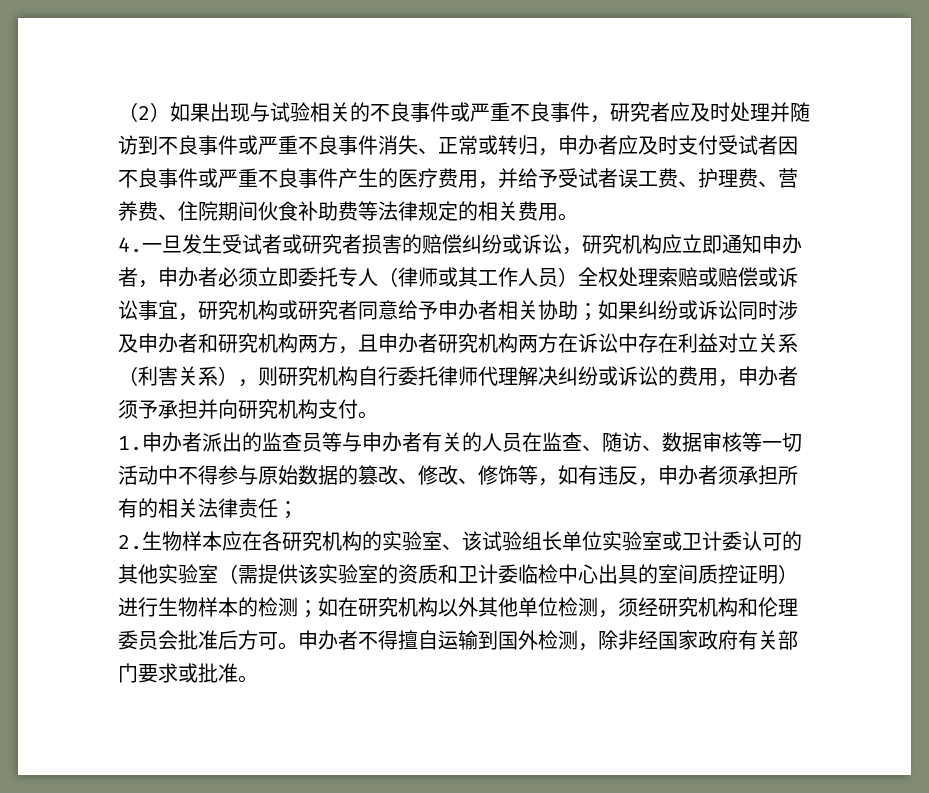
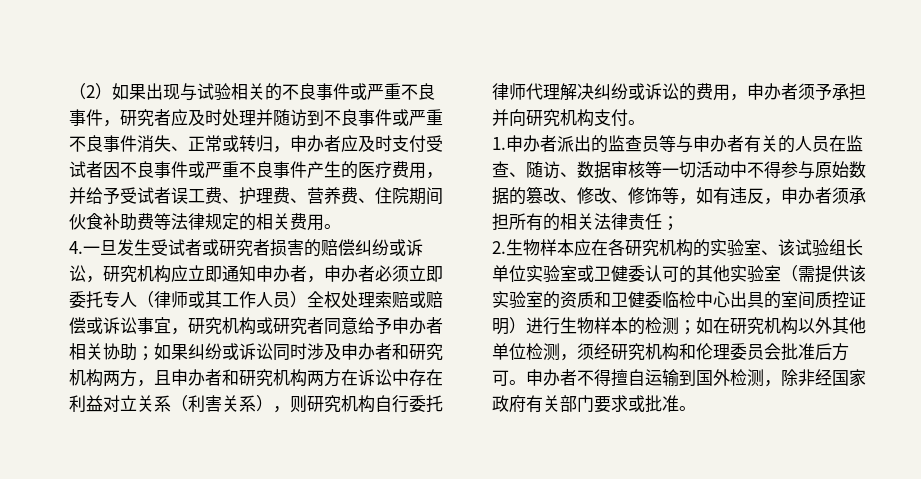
- 如果纠纷或诉讼同时涉及申办者和研究机构两方，且申办者研究机构两方在诉讼中存在利益对立关系（利害关系），则研究机构自行委托律师代理解决纠纷或诉讼的费用，申办者须予承担并向研究机构支付。
+ 如果纠纷或诉讼同时涉及申办者和研究机构两方，且申办者和研究机构两方在诉讼中存在利益对立关系（利害关系），则研究机构自行委托律师代理解决纠纷或诉讼的费用，申办者须予承担并向研究机构支付。
- 2.生物样本应在各研究机构的实验室、该试验组长单位实验室或卫计委认可的其他实验室（需提供该实验室的资质和卫计委临检中心出具的室间质控证明）进行生物样本的检测；如在研究机构以外其他单位检测，须经研究机构和伦理委员会批准后方可。
+ 2.生物样本应在各研究机构的实验室、该试验组长单位实验室或卫健委认可的其他实验室（需提供该实验室的资质和卫健委临检中心出具的室间质控证明）进行生物样本的检测；如在研究机构以外其他单位检测，须经研究机构和伦理委员会批准后方可。

